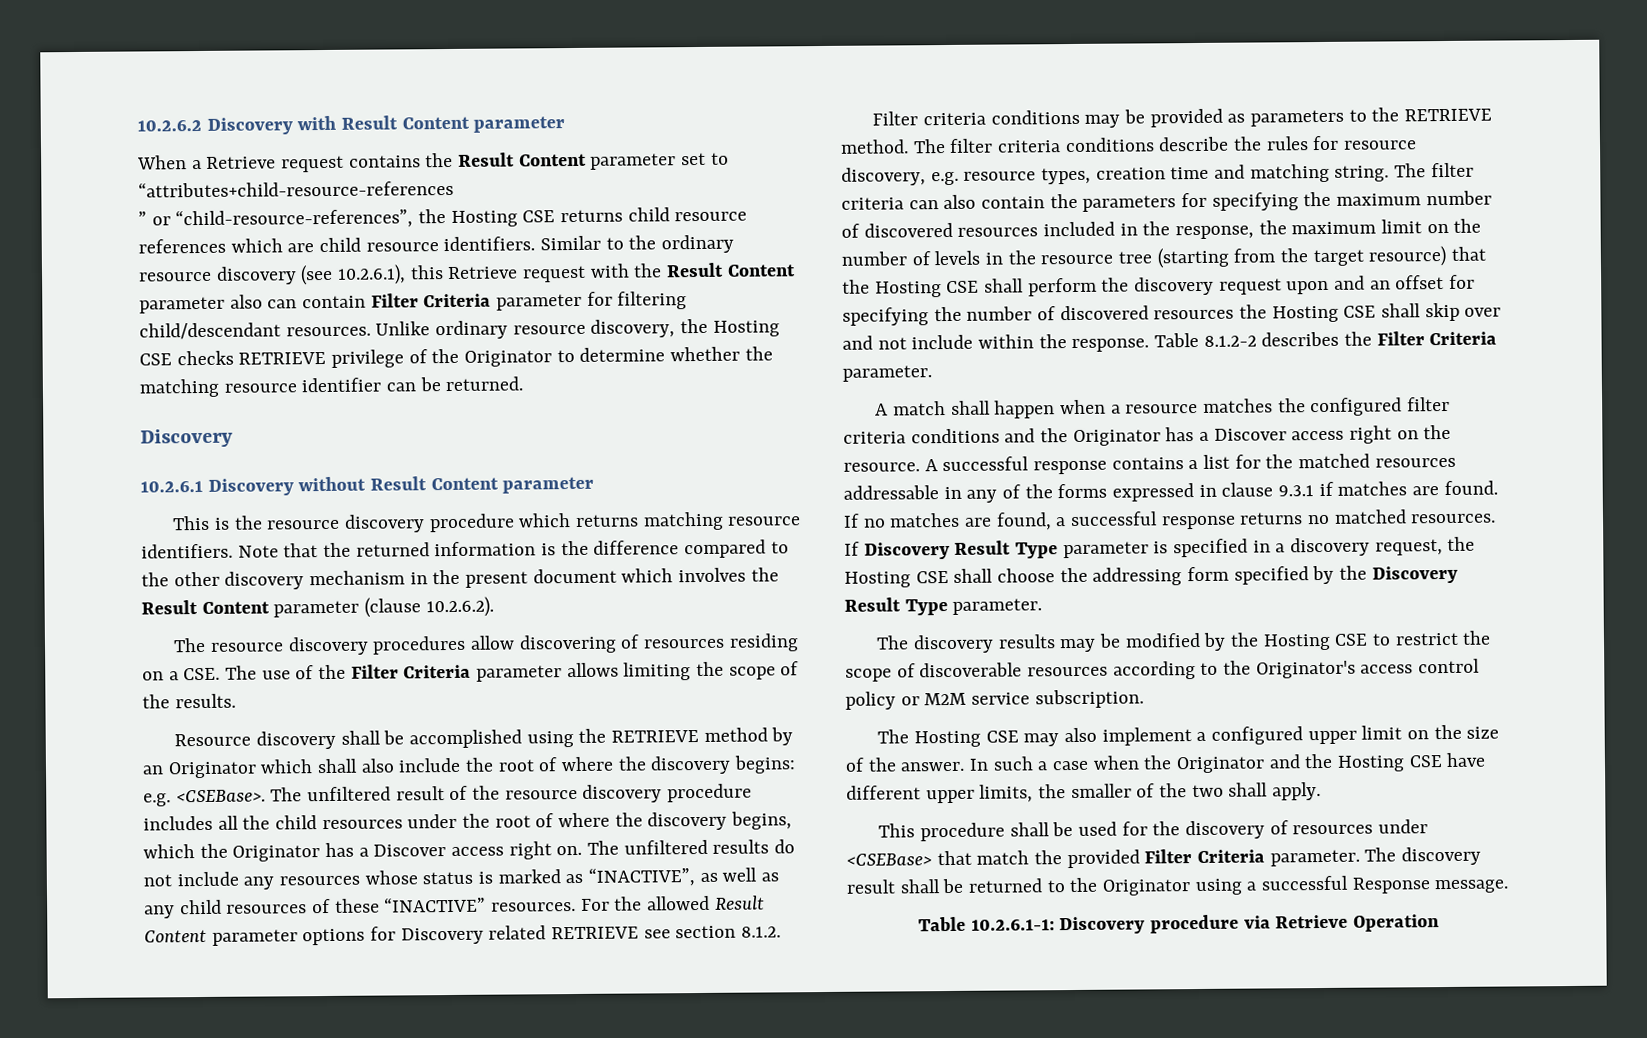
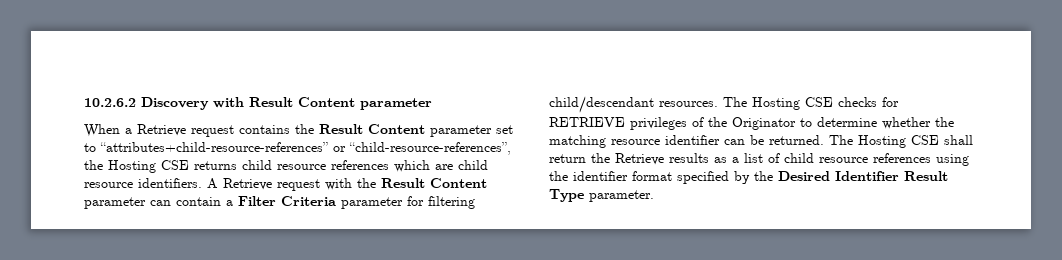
- When a Retrieve request contains the Result Content parameter set to “attributes+child-resource-references
- ” or “child-resource-references”, the Hosting CSE returns child resource references which are child resource identifiers.
+ When a Retrieve request contains the Result Content parameter set to “attributes+child-resource-references” or “child-resource-references”, the Hosting CSE returns child resource references which are child resource identifiers.
- Similar to the ordinary resource discovery (see 10.2.6.1), this Retrieve request with the Result Content parameter also can contain Filter Criteria parameter for filtering child/descendant resources.
+ A Retrieve request with the Result Content parameter can contain a Filter Criteria parameter for filtering child/descendant resources.
- Unlike ordinary resource discovery, the Hosting CSE checks RETRIEVE privilege of the Originator to determine whether the matching resource identifier can be returned.
- Discovery
- 10.2.6.1 Discovery without Result Content parameter
- This is the resource discovery procedure which returns matching resource identifiers. Note that the returned information is the difference compared to the other discovery mechanism in the present document which involves the Result Content parameter (clause 10.2.6.2).
- The resource discovery procedures allow discovering of resources residing on a CSE. The use of the Filter Criteria parameter allows limiting the scope of the results.
- Resource discovery shall be accomplished using the RETRIEVE method by an Originator which shall also include the root of where the discovery begins: e.g. <CSEBase>. The unfiltered result of the resource discovery procedure includes all the child resources under the root of where the discovery begins, which the Originator has a Discover access right on. The unfiltered results do not include any resources whose status is marked as “INACTIVE”, as well as any child resources of these “INACTIVE” resources. For the allowed Result Content parameter options for Discovery related RETRIEVE see section 8.1.2.
- Filter criteria conditions may be provided as parameters to the RETRIEVE method. The filter criteria conditions describe the rules for resource discovery, e.g. resource types, creation time and matching string. The filter criteria can also contain the parameters for specifying the maximum number of discovered resources included in the response, the maximum limit on the number of levels in the resource tree (starting from the target resource) that the Hosting CSE shall perform the discovery request upon and an offset for specifying the number of discovered resources the Hosting CSE shall skip over and not include within the response. Table 8.1.2-2 describes the Filter Criteria parameter.
- A match shall happen when a resource matches the configured filter criteria conditions and the Originator has a Discover access right on the resource. A successful response contains a list for the matched resources addressable in any of the forms expressed in clause 9.3.1 if matches are found. If no matches are found, a successful response returns no matched resources. If Discovery Result Type parameter is specified in a discovery request, the Hosting CSE shall choose the addressing form specified by the Discovery Result Type parameter.
+ The Hosting CSE checks for RETRIEVE privileges of the Originator to determine whether the matching resource identifier can be returned. The Hosting CSE shall return the Retrieve results as a list of child resource references using the identifier format specified by the Desired Identifier Result Type parameter.
- The discovery results may be modified by the Hosting CSE to restrict the scope of discoverable resources according to the Originator's access control policy or M2M service subscription.
- The Hosting CSE may also implement a configured upper limit on the size of the answer. In such a case when the Originator and the Hosting CSE have different upper limits, the smaller of the two shall apply.
- This procedure shall be used for the discovery of resources under <CSEBase> that match the provided Filter Criteria parameter. The discovery result shall be returned to the Originator using a successful Response message.
- Table 10.2.6.1-1: Discovery procedure via Retrieve Operation

